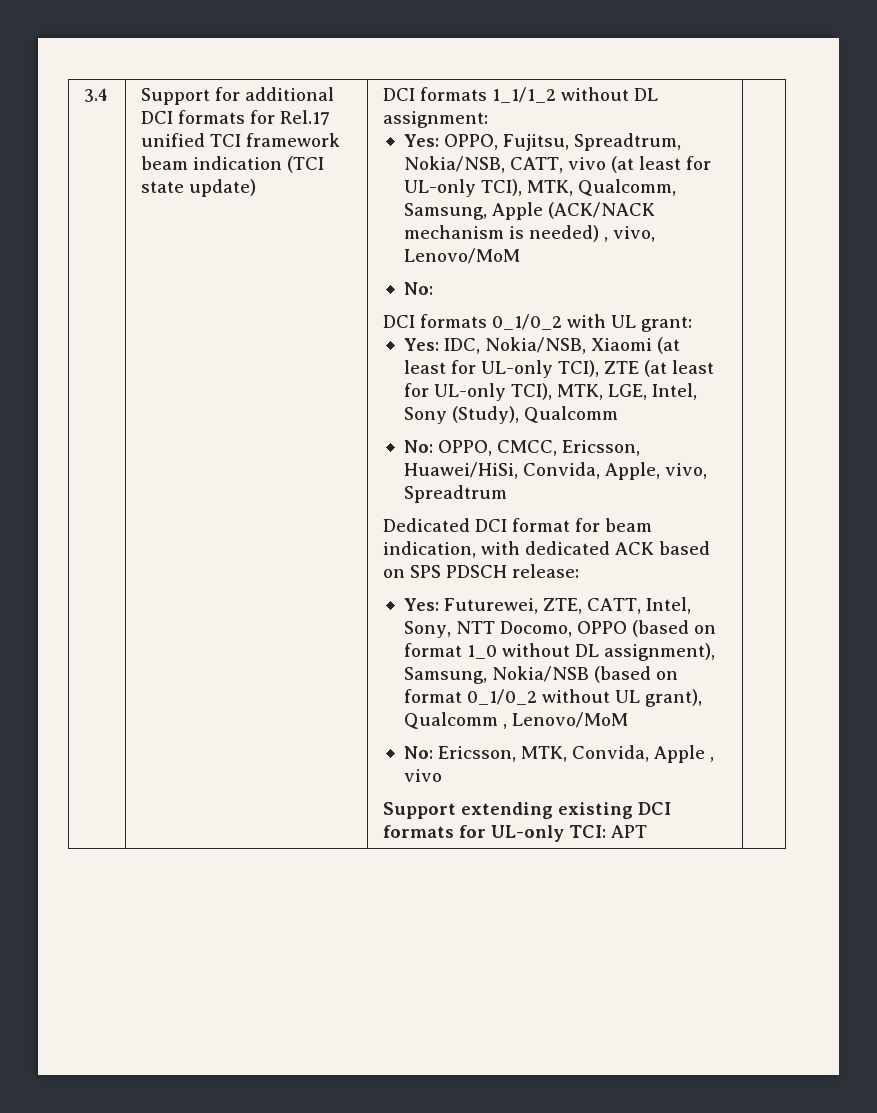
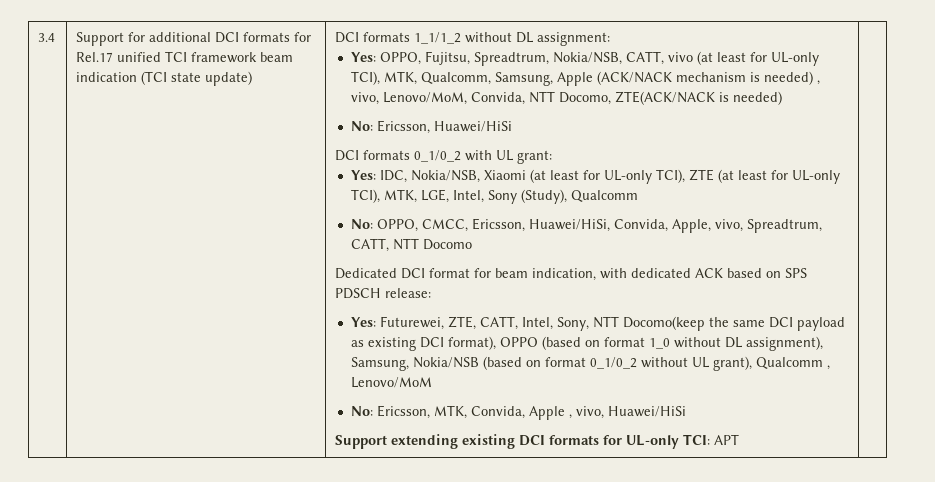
- Yes: OPPO, Fujitsu, Spreadtrum, Nokia/NSB, CATT, vivo (at least for UL-only TCI), MTK, Qualcomm, Samsung, Apple (ACK/NACK mechanism is needed) , vivo, Lenovo/MoM
- No:
+ Yes: OPPO, Fujitsu, Spreadtrum, Nokia/NSB, CATT, vivo (at least for UL-only TCI), MTK, Qualcomm, Samsung, Apple (ACK/NACK mechanism is needed) , vivo, Lenovo/MoM, Convida, NTT Docomo, ZTE(ACK/NACK is needed)
+ No: Ericsson, Huawei/HiSi
- No: OPPO, CMCC, Ericsson, Huawei/HiSi, Convida, Apple, vivo, Spreadtrum
+ No: OPPO, CMCC, Ericsson, Huawei/HiSi, Convida, Apple, vivo, Spreadtrum, CATT, NTT Docomo
- Yes: Futurewei, ZTE, CATT, Intel, Sony, NTT Docomo, OPPO (based on format 1_0 without DL assignment), Samsung, Nokia/NSB (based on format 0_1/0_2 without UL grant), Qualcomm , Lenovo/MoM
+ Yes: Futurewei, ZTE, CATT, Intel, Sony, NTT Docomo(keep the same DCI payload as existing DCI format), OPPO (based on format 1_0 without DL assignment), Samsung, Nokia/NSB (based on format 0_1/0_2 without UL grant), Qualcomm , Lenovo/MoM
- No: Ericsson, MTK, Convida, Apple , vivo
+ No: Ericsson, MTK, Convida, Apple , vivo, Huawei/HiSi

